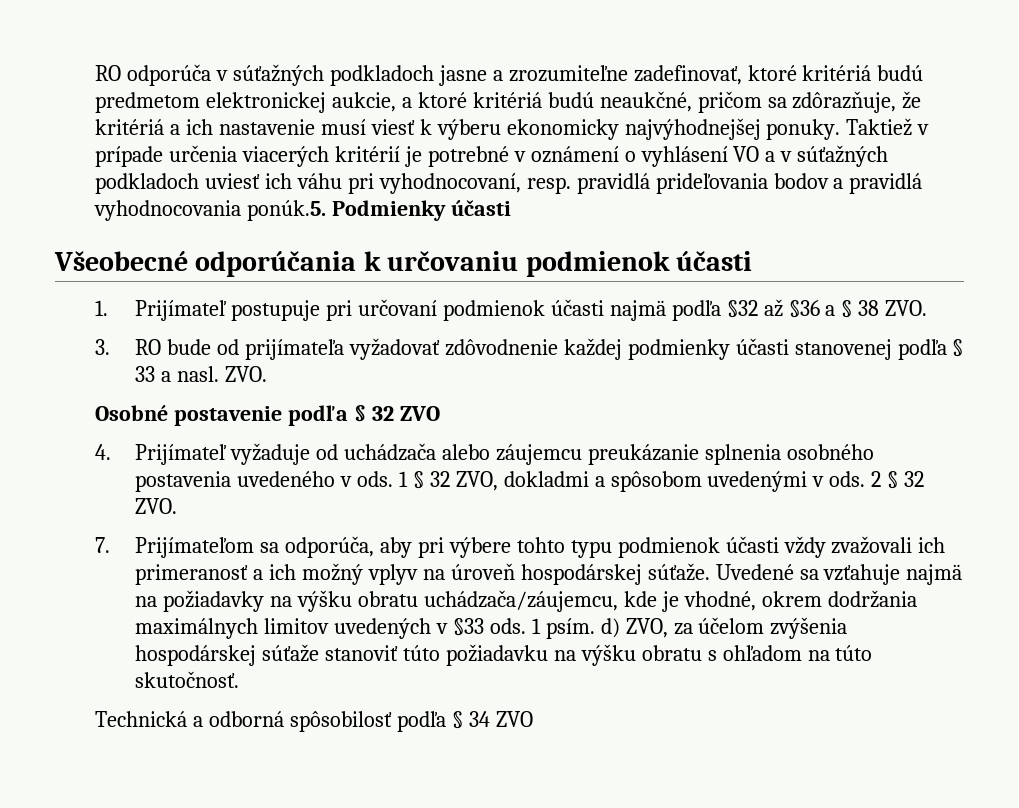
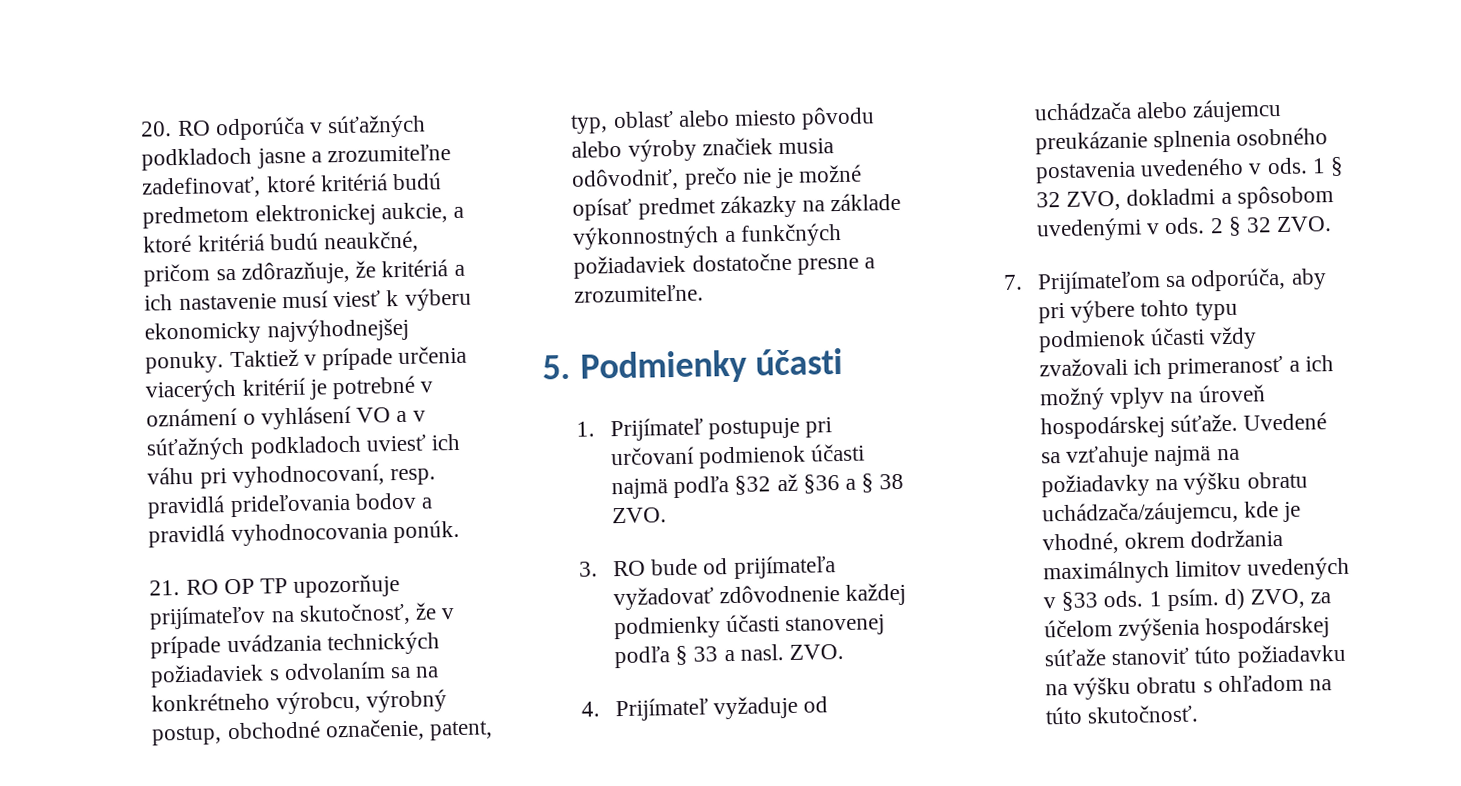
- RO odporúča v súťažných podkladoch jasne a zrozumiteľne zadefinovať, ktoré kritériá budú predmetom elektronickej aukcie, a ktoré kritériá budú neaukčné, pričom sa zdôrazňuje, že kritériá a ich nastavenie musí viesť k výberu ekonomicky najvýhodnejšej ponuky.
+ 20. RO odporúča v súťažných podkladoch jasne a zrozumiteľne zadefinovať, ktoré kritériá budú predmetom elektronickej aukcie, a ktoré kritériá budú neaukčné, pričom sa zdôrazňuje, že kritériá a ich nastavenie musí viesť k výberu ekonomicky najvýhodnejšej ponuky.
- Taktiež v prípade určenia viacerých kritérií je potrebné v oznámení o vyhlásení VO a v súťažných podkladoch uviesť ich váhu pri vyhodnocovaní, resp. pravidlá prideľovania bodov a pravidlá vyhodnocovania ponúk.5. Podmienky účasti
- Všeobecné odporúčania k určovaniu podmienok účasti
+ Taktiež v prípade určenia viacerých kritérií je potrebné v oznámení o vyhlásení VO a v súťažných podkladoch uviesť ich váhu pri vyhodnocovaní, resp. pravidlá prideľovania bodov a pravidlá vyhodnocovania ponúk.
+ 21. RO OP TP upozorňuje prijímateľov na skutočnosť, že v prípade uvádzania technických požiadaviek s odvolaním sa na konkrétneho výrobcu, výrobný postup, obchodné označenie, patent, typ, oblasť alebo miesto pôvodu alebo výroby značiek musia odôvodniť, prečo nie je možné opísať predmet zákazky na základe výkonnostných a funkčných požiadaviek dostatočne presne a zrozumiteľne.
+ 5. Podmienky účasti
- Osobné postavenie podľa § 32 ZVO
- Technická a odborná spôsobilosť podľa § 34 ZVO

